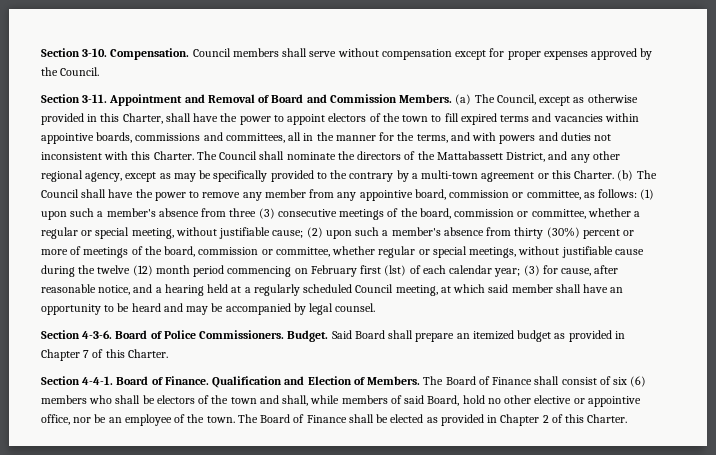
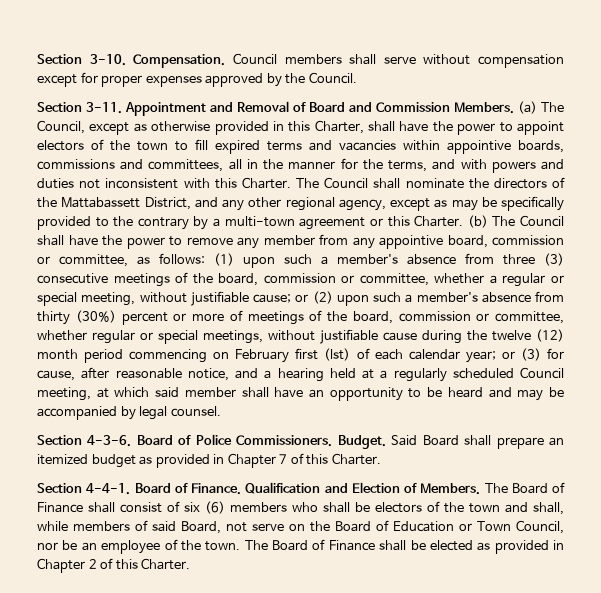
- (2) upon such a member's absence from thirty (30%) percent or more of meetings of the board, commission or committee, whether regular or special meetings, without justifiable cause during the twelve (12) month period commencing on February first (lst) of each calendar year;
+ or (2) upon such a member's absence from thirty (30%) percent or more of meetings of the board, commission or committee, whether regular or special meetings, without justifiable cause during the twelve (12) month period commencing on February first (lst) of each calendar year;
- (3) for cause, after reasonable notice, and a hearing held at a regularly scheduled Council meeting, at which said member shall have an opportunity to be heard and may be accompanied by legal counsel.
+ or (3) for cause, after reasonable notice, and a hearing held at a regularly scheduled Council meeting, at which said member shall have an opportunity to be heard and may be accompanied by legal counsel.
- The Board of Finance shall consist of six (6) members who shall be electors of the town and shall, while members of said Board, hold no other elective or appointive office, nor be an employee of the town.
+ The Board of Finance shall consist of six (6) members who shall be electors of the town and shall, while members of said Board, not serve on the Board of Education or Town Council, nor be an employee of the town.

